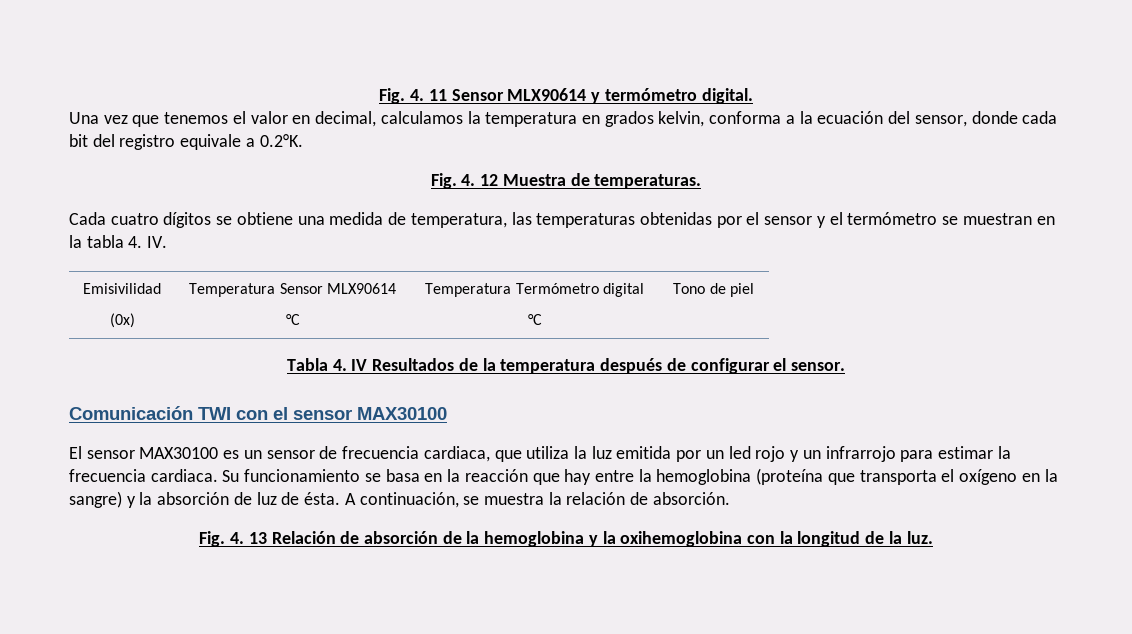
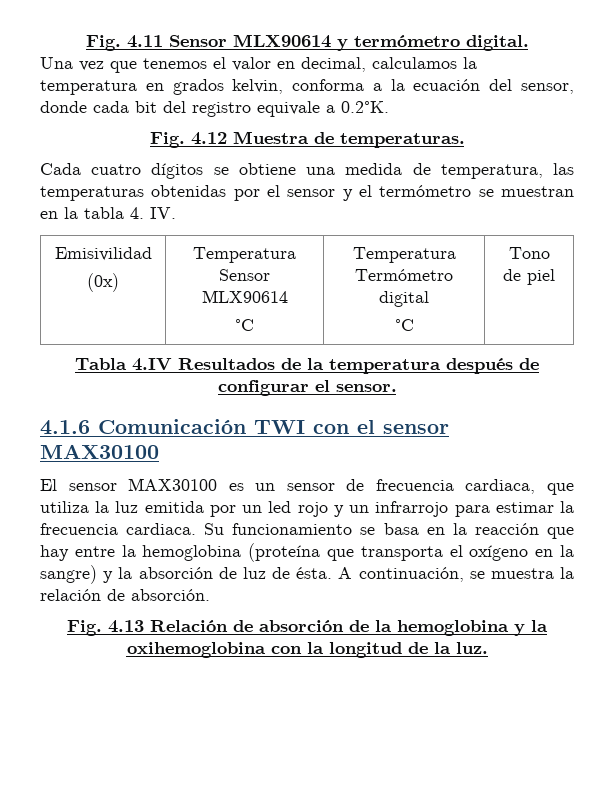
- Fig. 4. 11 Sensor MLX90614 y termómetro digital.
+ Fig. 4.11 Sensor MLX90614 y termómetro digital.
- Fig. 4. 12 Muestra de temperaturas.
+ Fig. 4.12 Muestra de temperaturas.
- Tabla 4. IV Resultados de la temperatura después de configurar el sensor.
+ Tabla 4.IV Resultados de la temperatura después de configurar el sensor.
- Comunicación TWI con el sensor MAX30100
+ 4.1.6 Comunicación TWI con el sensor MAX30100
- Fig. 4. 13 Relación de absorción de la hemoglobina y la oxihemoglobina con la longitud de la luz.
+ Fig. 4.13 Relación de absorción de la hemoglobina y la oxihemoglobina con la longitud de la luz.

